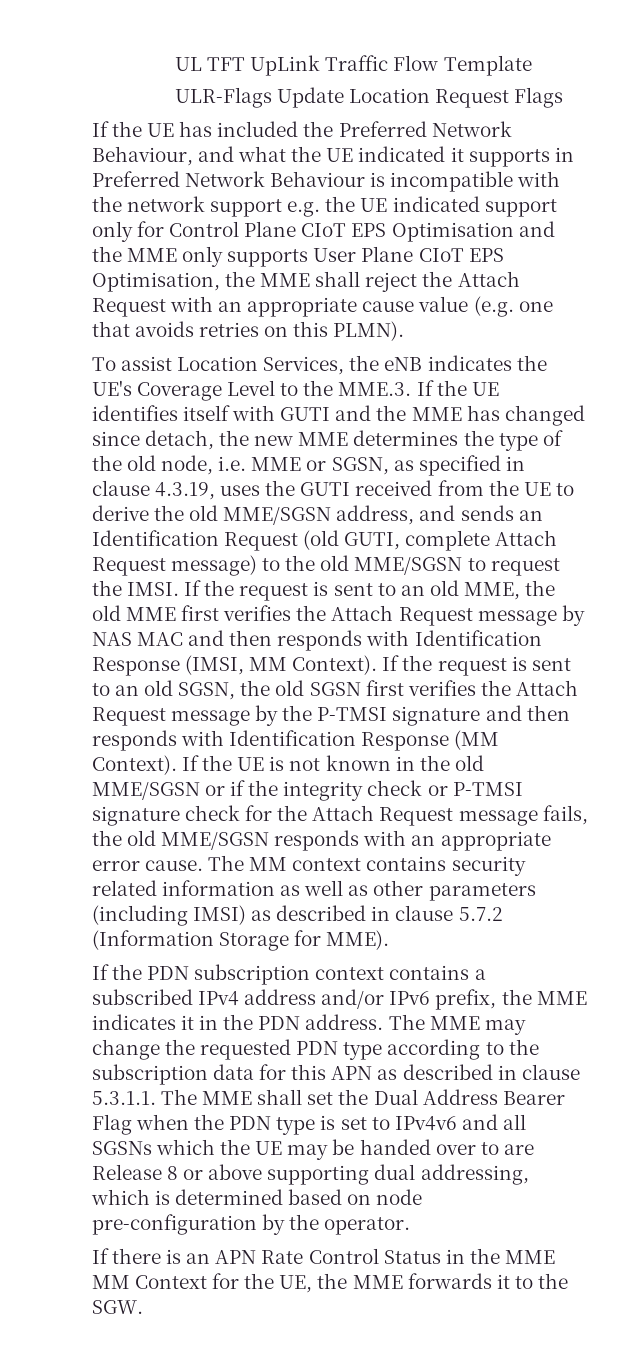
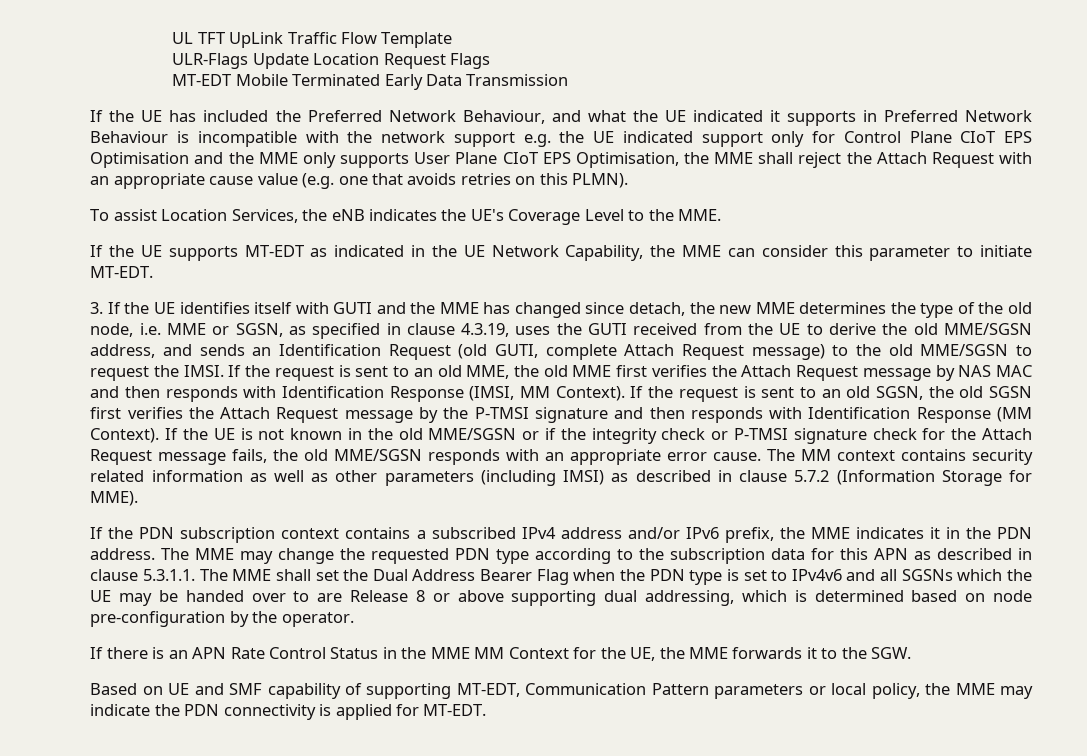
+ MT-EDT Mobile Terminated Early Data Transmission
- To assist Location Services, the eNB indicates the UE's Coverage Level to the MME.3. If the UE identifies itself with GUTI and the MME has changed since detach, the new MME determines the type of the old node, i.e. MME or SGSN, as specified in clause 4.3.19, uses the GUTI received from the UE to derive the old MME/SGSN address, and sends an Identification Request (old GUTI, complete Attach Request message) to the old MME/SGSN to request the IMSI.
+ To assist Location Services, the eNB indicates the UE's Coverage Level to the MME.
+ If the UE supports MT-EDT as indicated in the UE Network Capability, the MME can consider this parameter to initiate MT-EDT.
+ 3. If the UE identifies itself with GUTI and the MME has changed since detach, the new MME determines the type of the old node, i.e. MME or SGSN, as specified in clause 4.3.19, uses the GUTI received from the UE to derive the old MME/SGSN address, and sends an Identification Request (old GUTI, complete Attach Request message) to the old MME/SGSN to request the IMSI.
+ Based on UE and SMF capability of supporting MT-EDT, Communication Pattern parameters or local policy, the MME may indicate the PDN connectivity is applied for MT-EDT.

